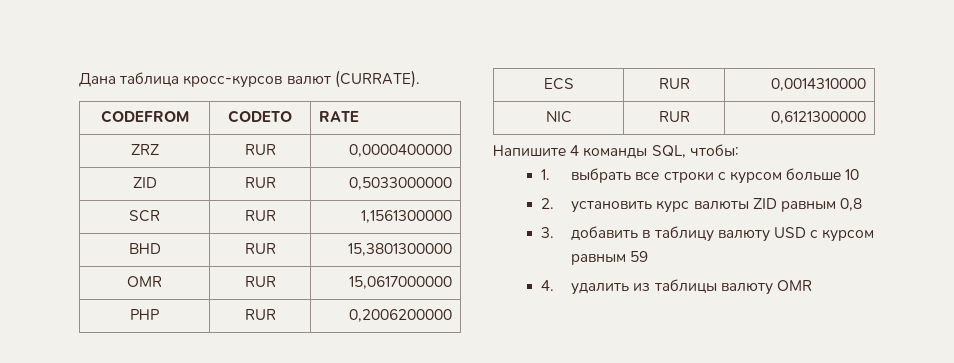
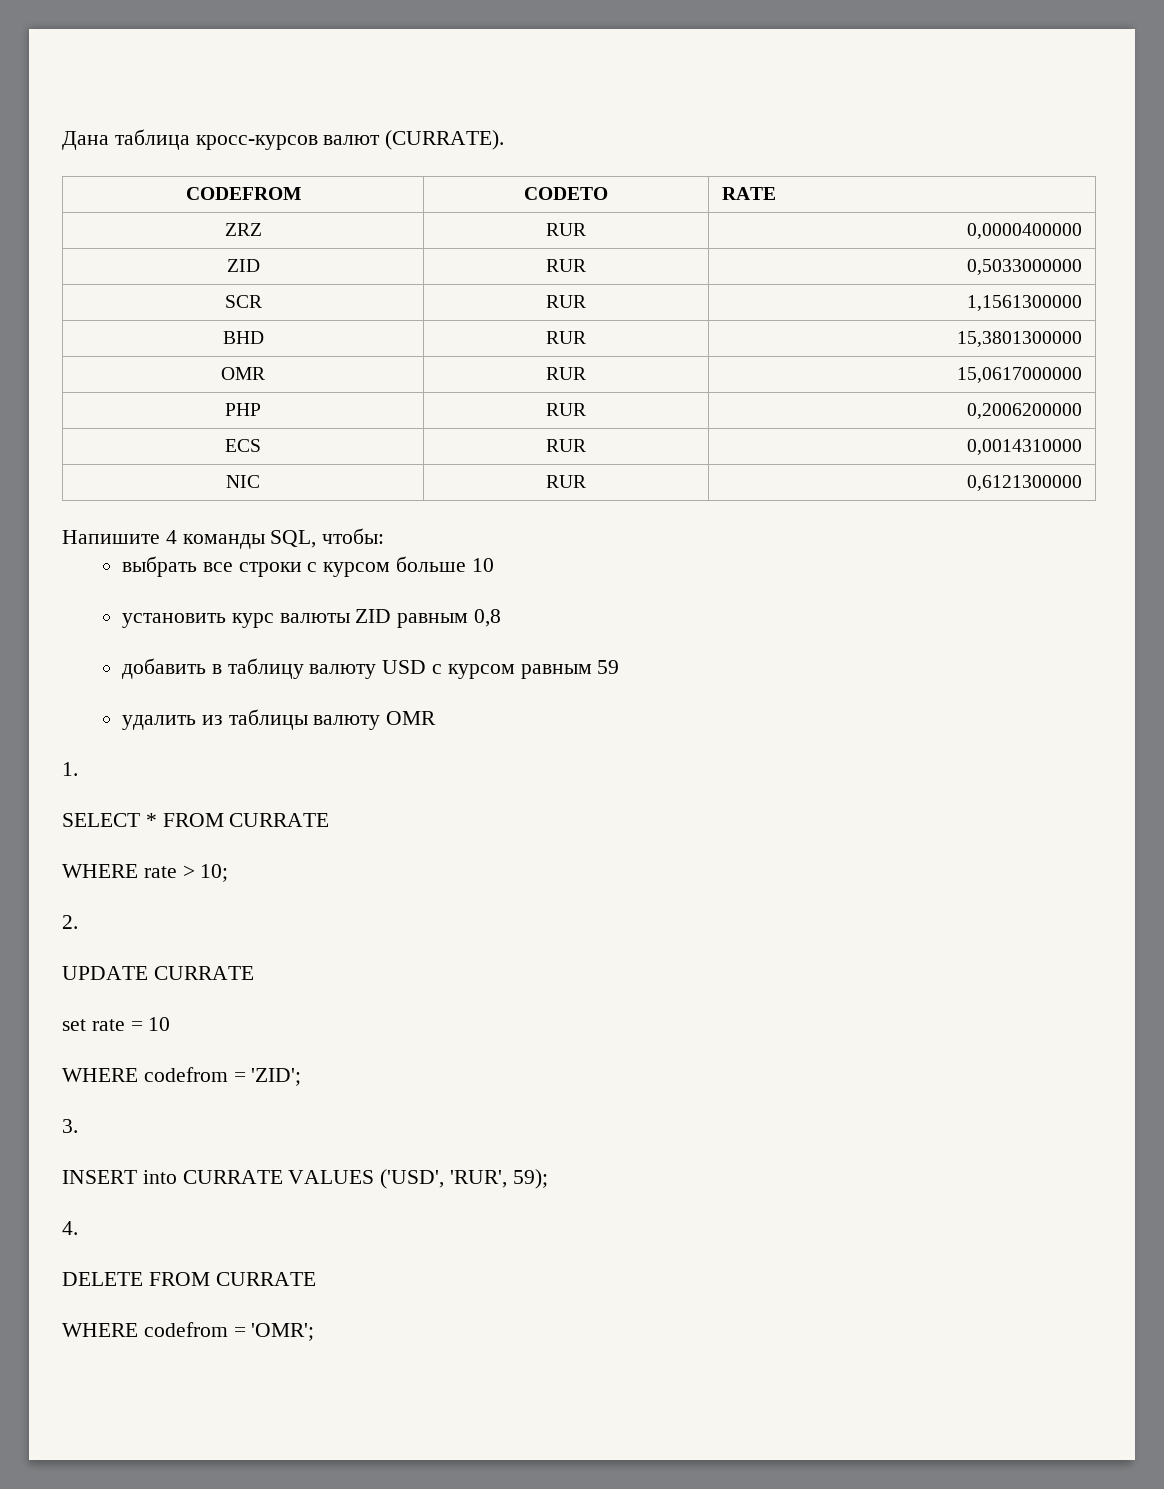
- 1. выбрать все строки с курсом больше 10
+ выбрать все строки с курсом больше 10
- 2. установить курс валюты ZID равным 0,8
+ установить курс валюты ZID равным 0,8
- 3. добавить в таблицу валюту USD с курсом равным 59
+ добавить в таблицу валюту USD с курсом равным 59
- 4. удалить из таблицы валюту OMR
+ удалить из таблицы валюту OMR
+ 1.
+ SELECT * FROM CURRATE
+ WHERE rate > 10;
+ 2.
+ UPDATE CURRATE
+ set rate = 10
+ WHERE codefrom = 'ZID';
+ 3.
+ INSERT into CURRATE VALUES ('USD', 'RUR', 59);
+ 4.
+ DELETE FROM CURRATE
+ WHERE codefrom = 'OMR';

